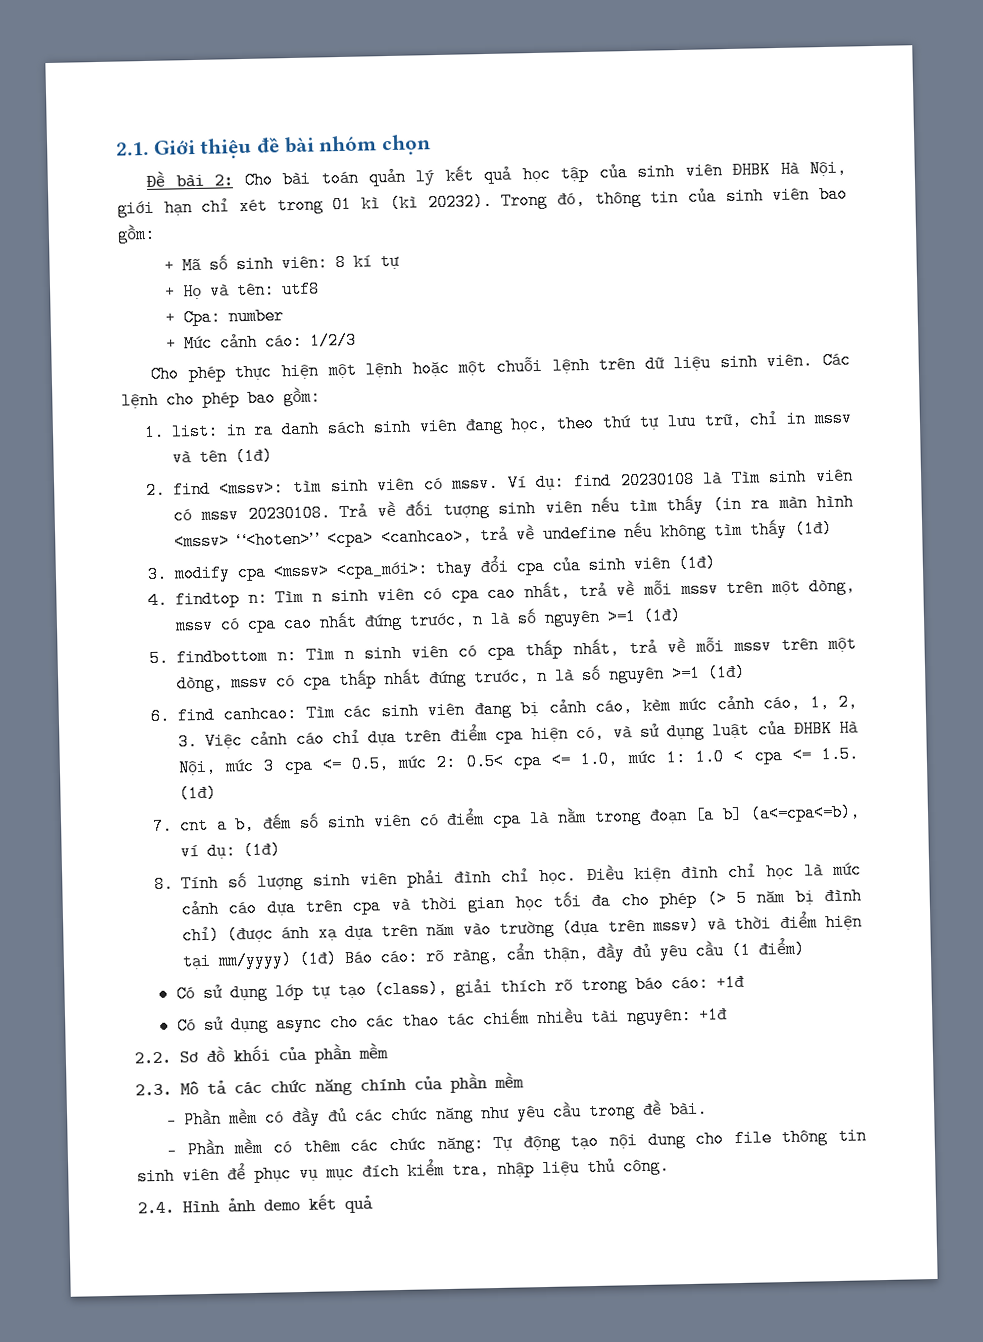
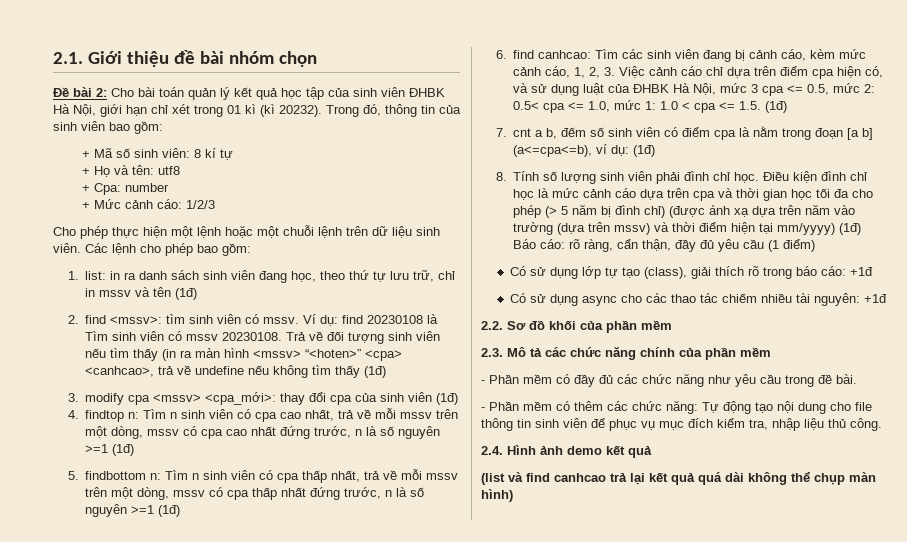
+ (list và find canhcao trả lại kết quả quá dài không thể chụp màn hình)

